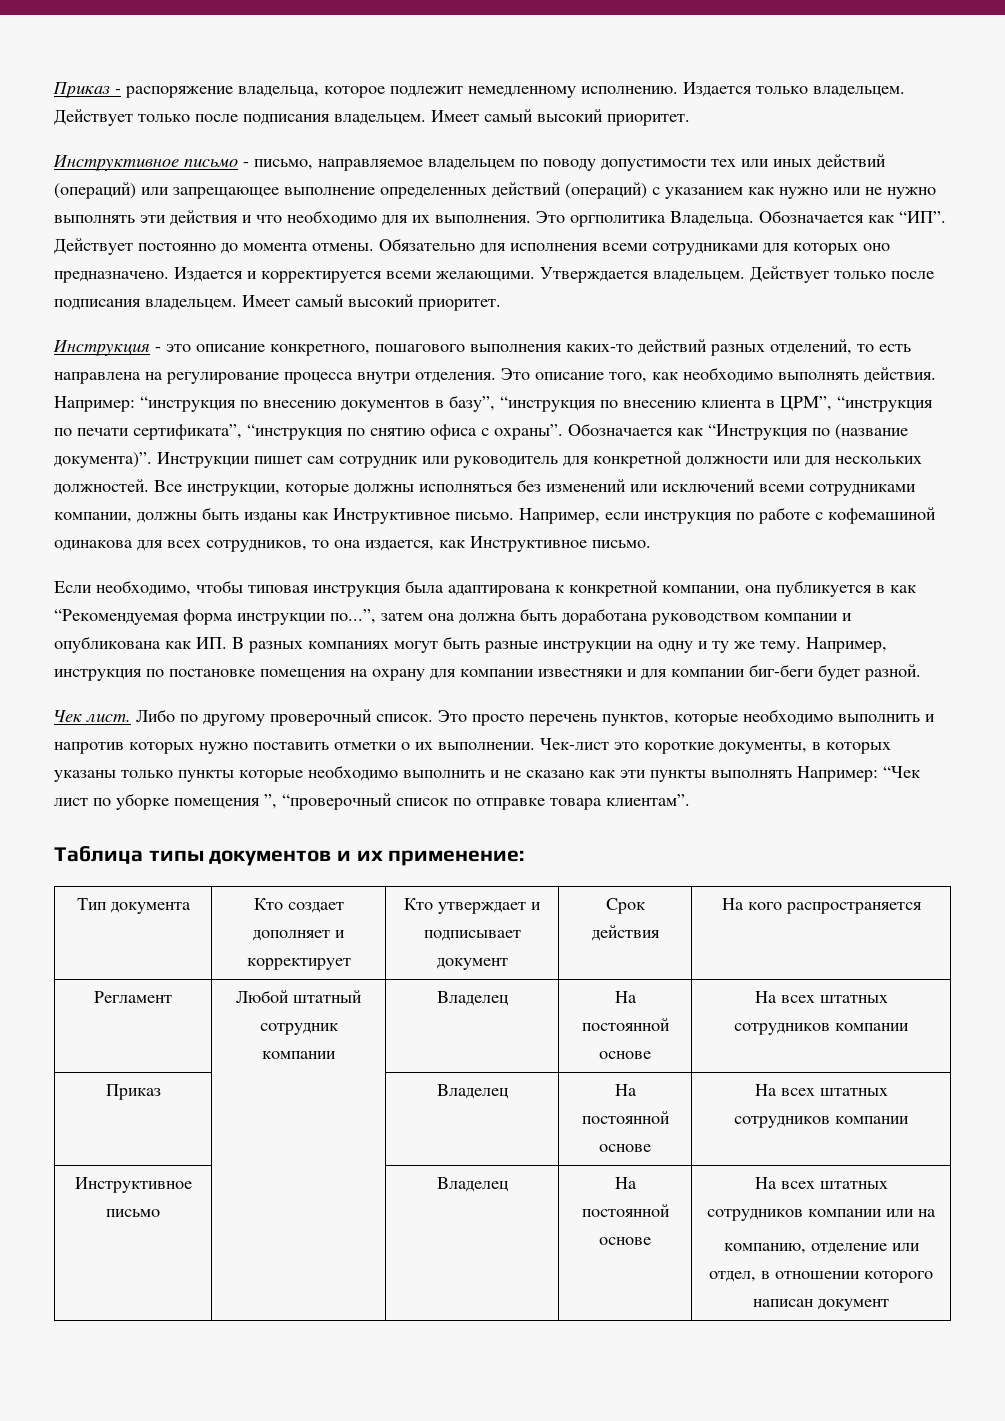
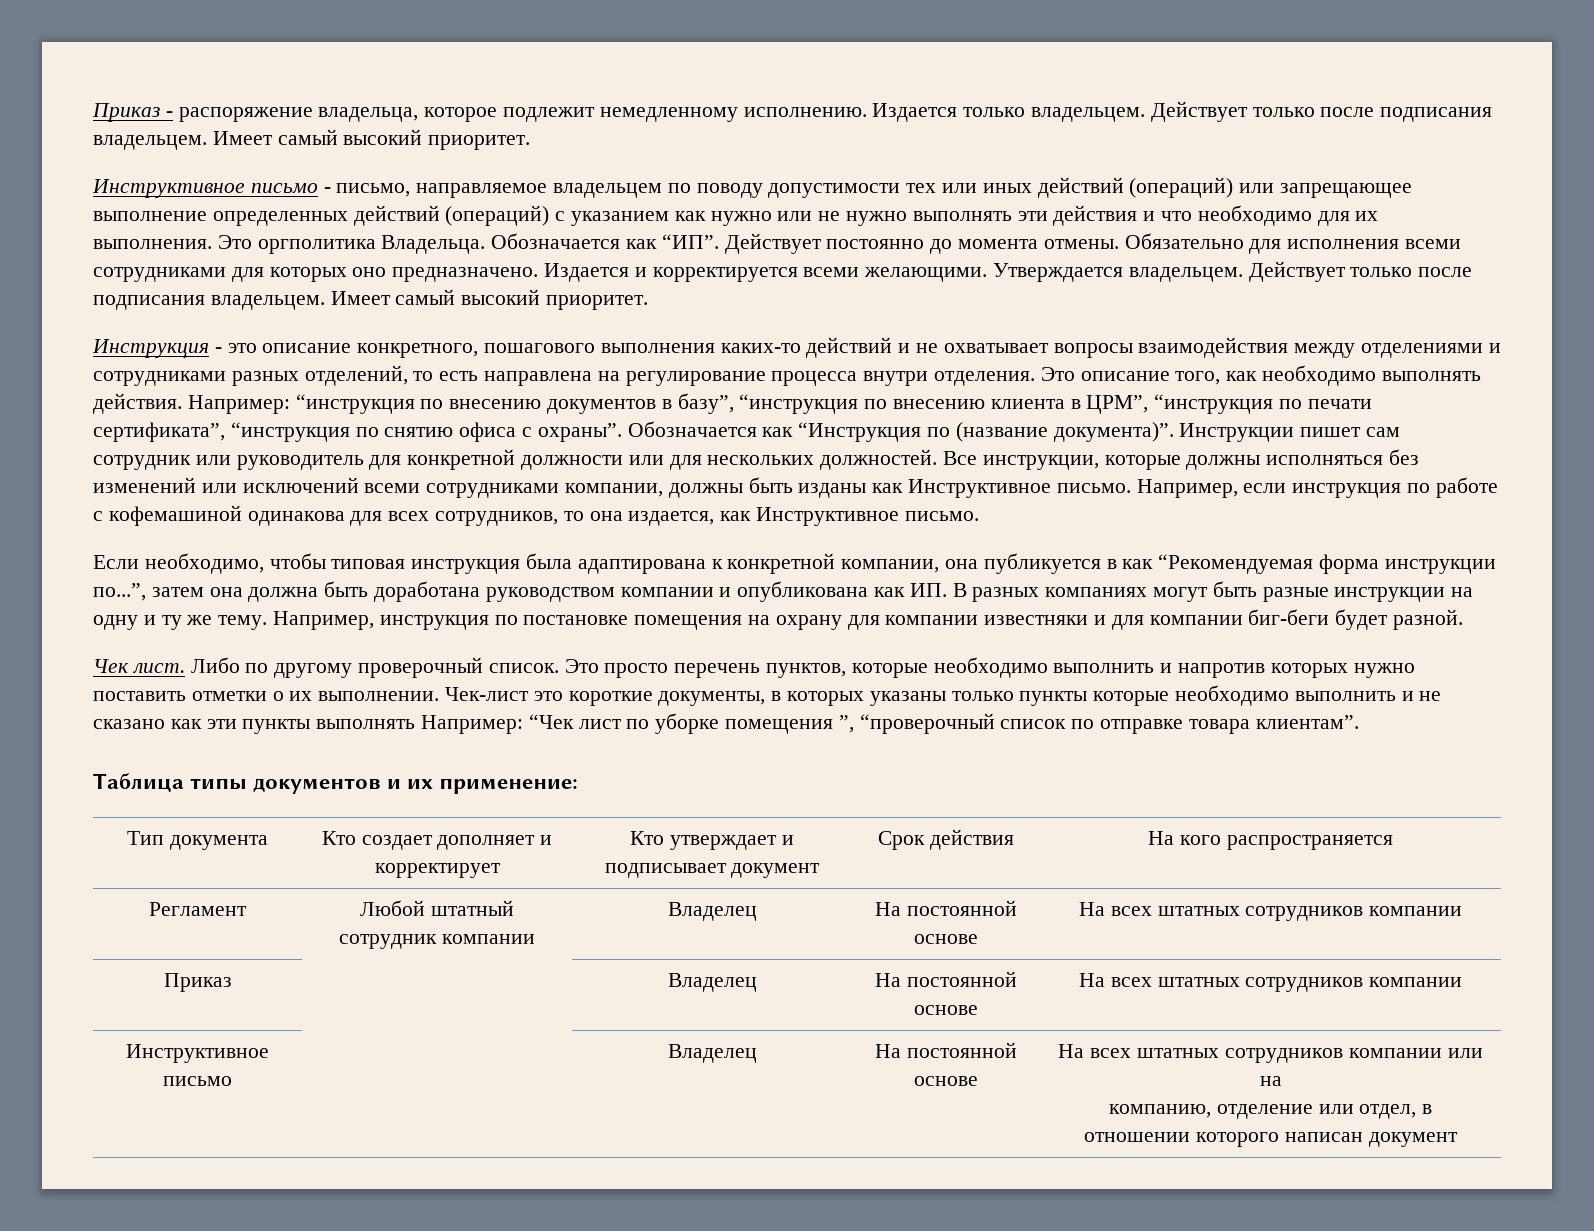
- Инструкция - это описание конкретного, пошагового выполнения каких-то действий разных отделений, то есть направлена на регулирование процесса внутри отделения.
+ Инструкция - это описание конкретного, пошагового выполнения каких-то действий и не охватывает вопросы взаимодействия между отделениями и сотрудниками разных отделений, то есть направлена на регулирование процесса внутри отделения.

